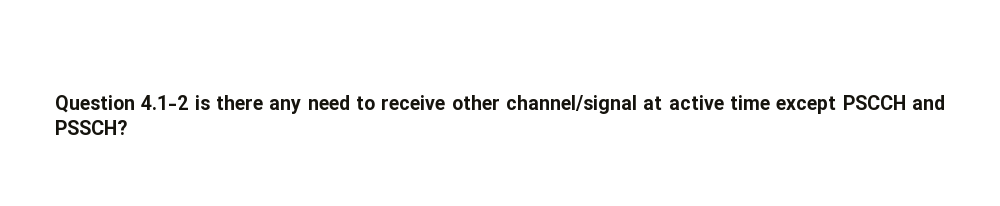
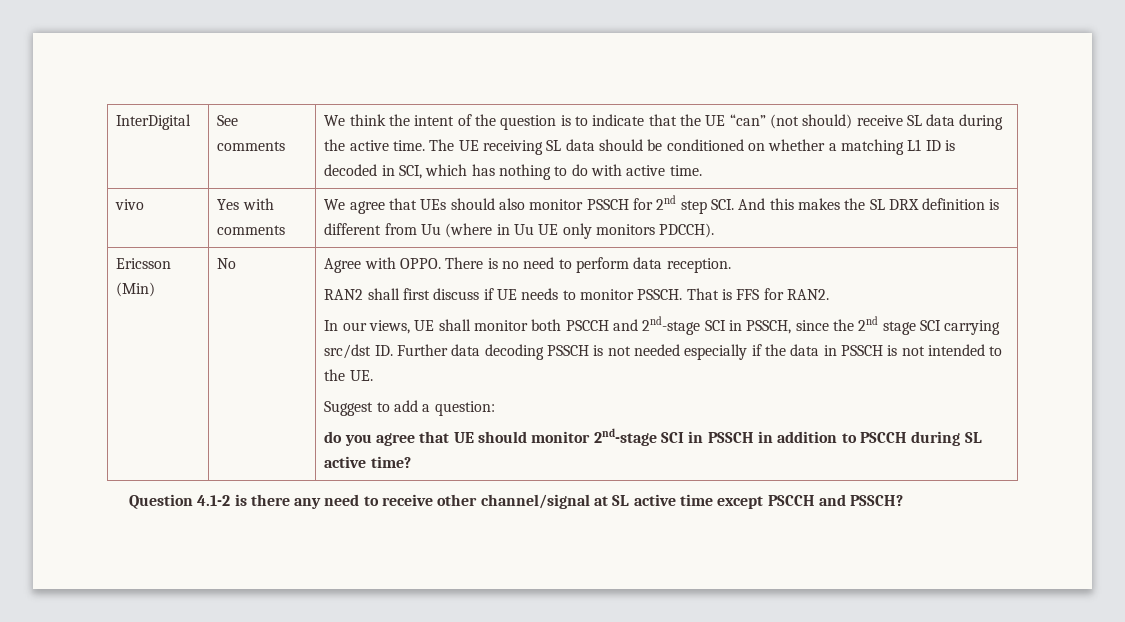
+ InterDigital | See comments | We think the intent of the question is to indicate that the UE “can” (not should) receive SL data during the active time. The UE receiving SL data should be conditioned on whether a matching L1 ID is decoded in SCI, which has nothing to do with active time.
+ vivo | Yes with comments | We agree that UEs should also monitor PSSCH for 2nd step SCI. And this makes the SL DRX definition is different from Uu (where in Uu UE only monitors PDCCH).
+ Ericsson (Min) | No | Agree with OPPO. There is no need to perform data reception.
+ RAN2 shall first discuss if UE needs to monitor PSSCH. That is FFS for RAN2.
+ In our views, UE shall monitor both PSCCH and 2nd-stage SCI in PSSCH, since the 2nd stage SCI carrying src/dst ID. Further data decoding PSSCH is not needed especially if the data in PSSCH is not intended to the UE.
+ Suggest to add a question:
+ do you agree that UE should monitor 2nd-stage SCI in PSSCH in addition to PSCCH during SL active time?
- Question 4.1-2 is there any need to receive other channel/signal at active time except PSCCH and PSSCH?
+ Question 4.1-2 is there any need to receive other channel/signal at SL active time except PSCCH and PSSCH?

